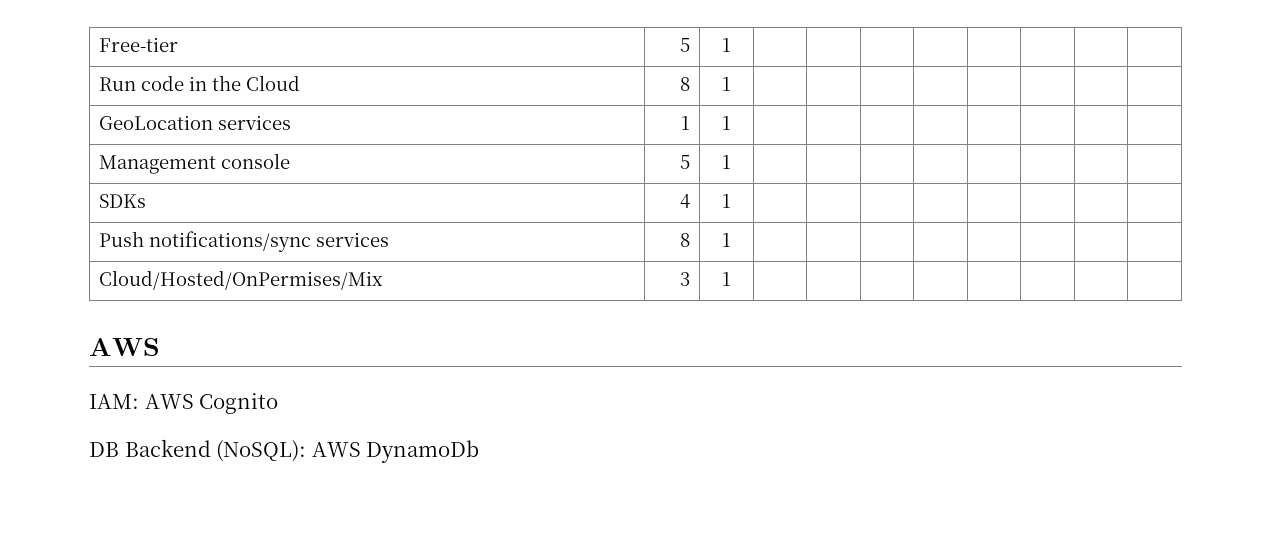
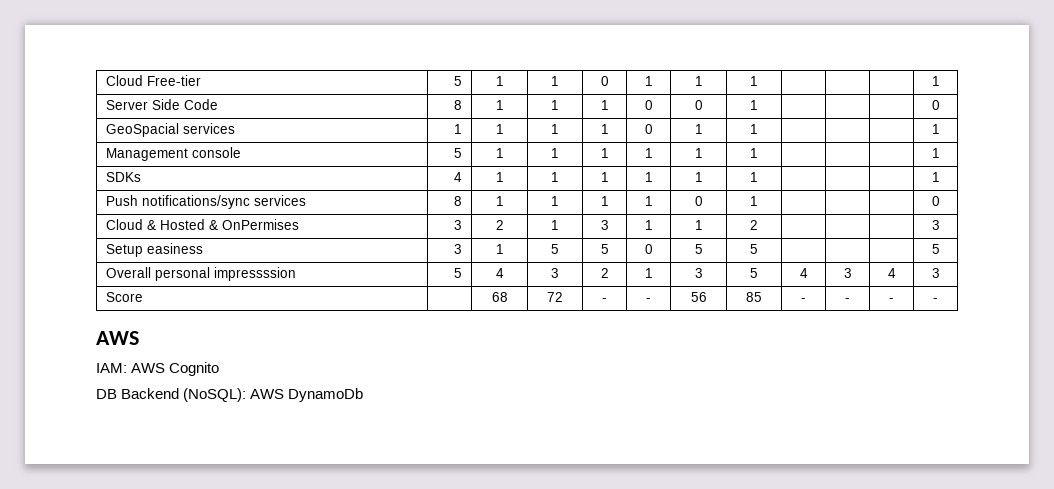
- Free-tier | 5 | 1 | | | | | | | |
- Run code in the Cloud | 8 | 1 | | | | | | | |
- GeoLocation services | 1 | 1 | | | | | | | |
- Management console | 5 | 1 | | | | | | | |
- SDKs | 4 | 1 | | | | | | | |
+ Cloud Free-tier | 5 | 1 | 1 | 0 | 1 | 1 | 1 | | | | 1
+ Server Side Code | 8 | 1 | 1 | 1 | 0 | 0 | 1 | | | | 0
+ GeoSpacial services | 1 | 1 | 1 | 1 | 0 | 1 | 1 | | | | 1
+ Management console | 5 | 1 | 1 | 1 | 1 | 1 | 1 | | | | 1
+ SDKs | 4 | 1 | 1 | 1 | 1 | 1 | 1 | | | | 1
- Push notifications/sync services | 8 | 1 | | | | | | | |
- Cloud/Hosted/OnPermises/Mix | 3 | 1 | | | | | | | |
+ Push notifications/sync services | 8 | 1 | 1 | 1 | 1 | 0 | 1 | | | | 0
+ Cloud & Hosted & OnPermises | 3 | 2 | 1 | 3 | 1 | 1 | 2 | | | | 3
+ Setup easiness | 3 | 1 | 5 | 5 | 0 | 5 | 5 | | | | 5
+ Overall personal impressssion | 5 | 4 | 3 | 2 | 1 | 3 | 5 | 4 | 3 | 4 | 3
+ Score | | 68 | 72 | - | - | 56 | 85 | - | - | - | -

